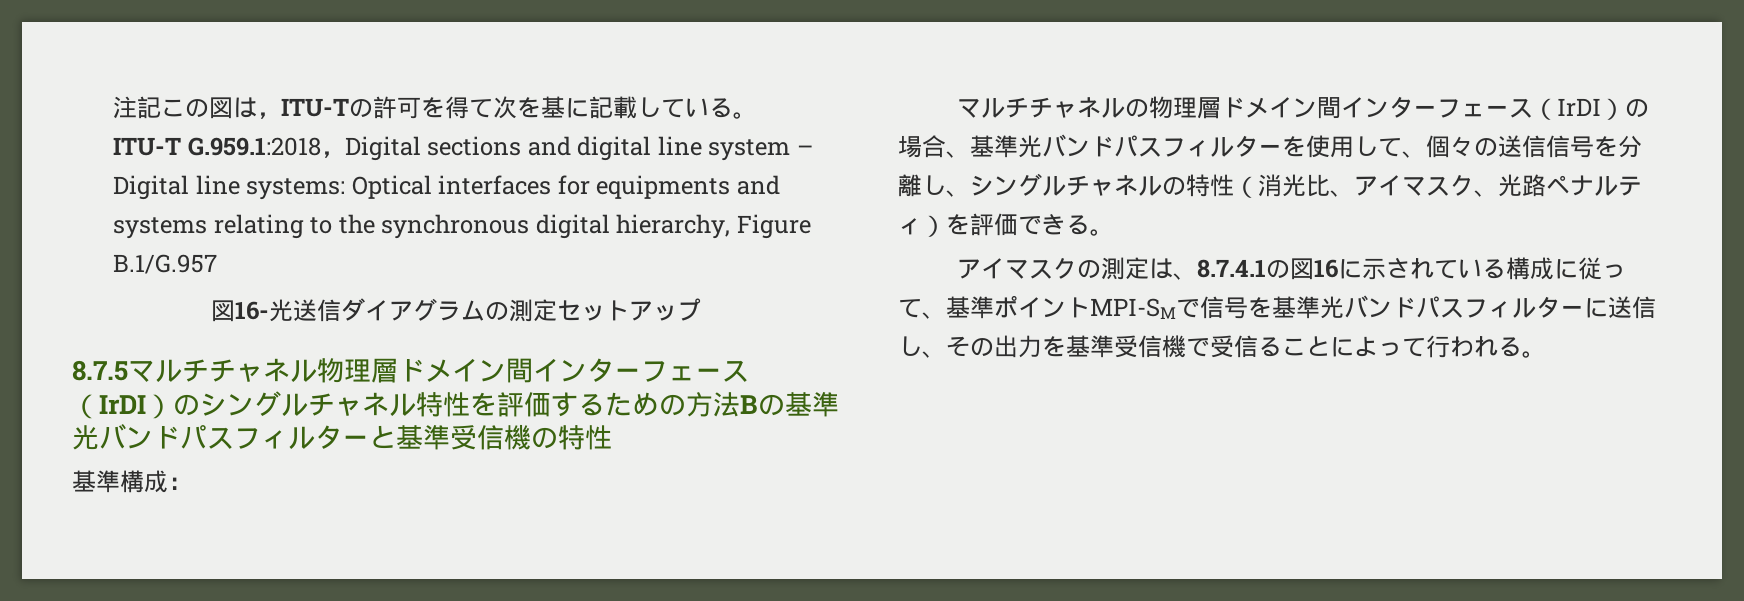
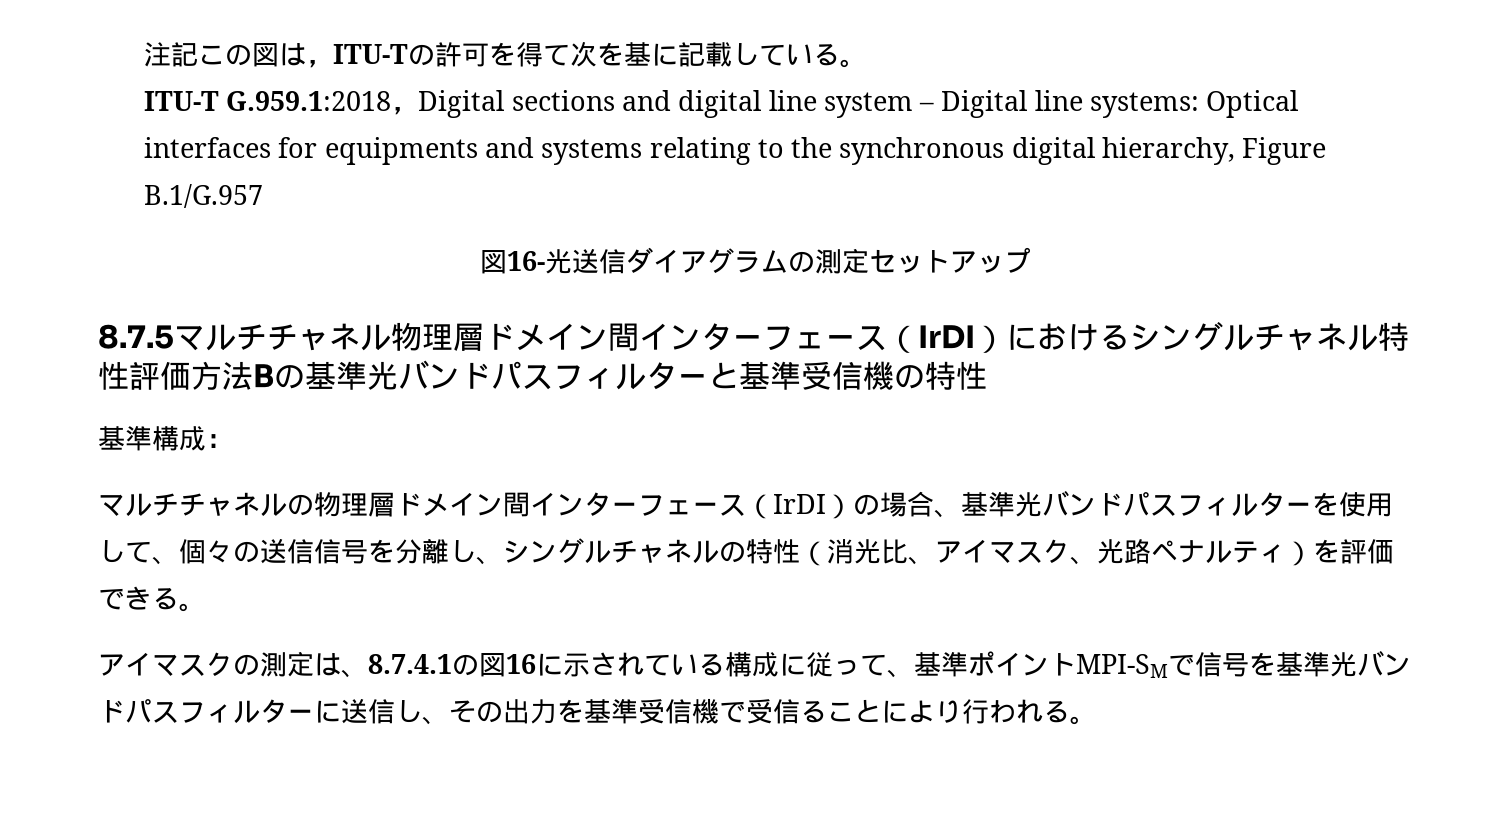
- 8.7.5マルチチャネル物理層ドメイン間インターフェース（IrDI）のシングルチャネル特性を評価するための方法Bの基準光バンドパスフィルターと基準受信機の特性
+ 8.7.5マルチチャネル物理層ドメイン間インターフェース（IrDI）におけるシングルチャネル特性評価方法Bの基準光バンドパスフィルターと基準受信機の特性
- アイマスクの測定は、8.7.4.1の図16に示されている構成に従って、基準ポイントMPI-SMで信号を基準光バンドパスフィルターに送信し、その出力を基準受信機で受信ることによって行われる。
+ アイマスクの測定は、8.7.4.1の図16に示されている構成に従って、基準ポイントMPI-SMで信号を基準光バンドパスフィルターに送信し、その出力を基準受信機で受信ることにより行われる。

